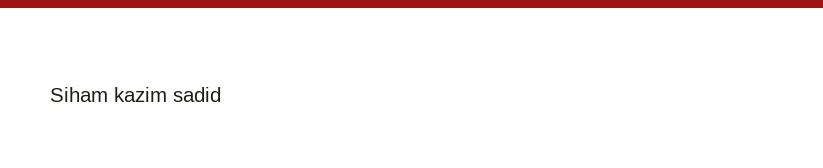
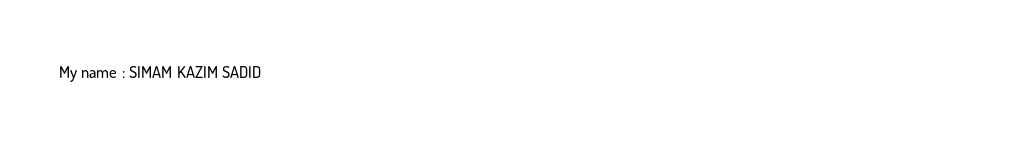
- Siham kazim sadid
+ My name : SIMAM KAZIM SADID

